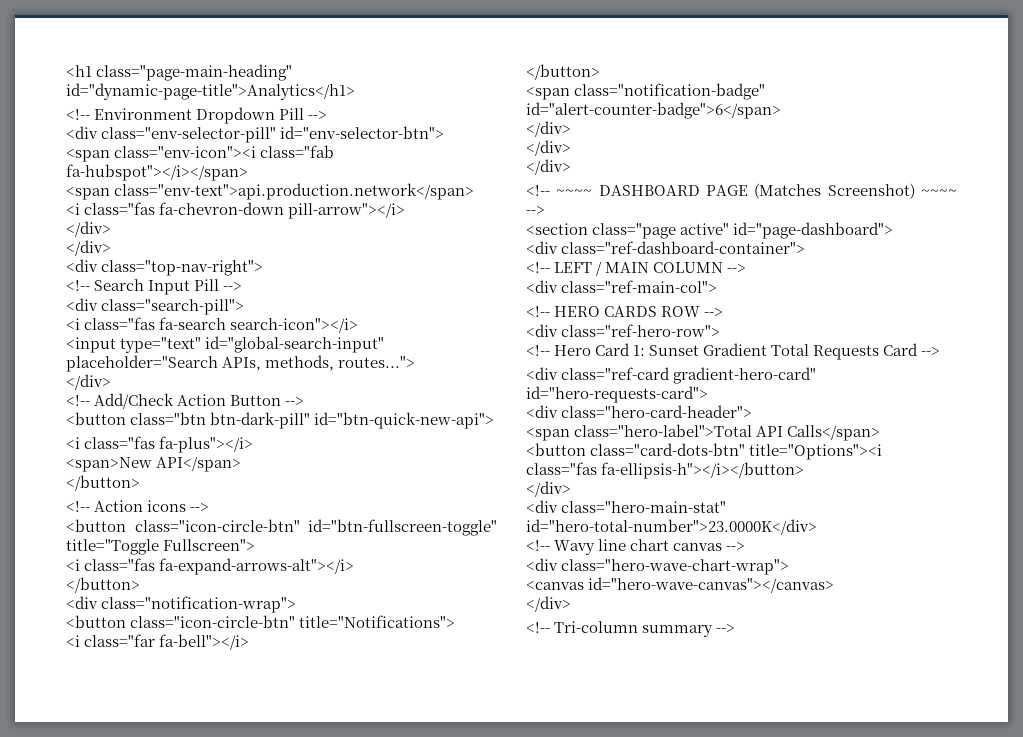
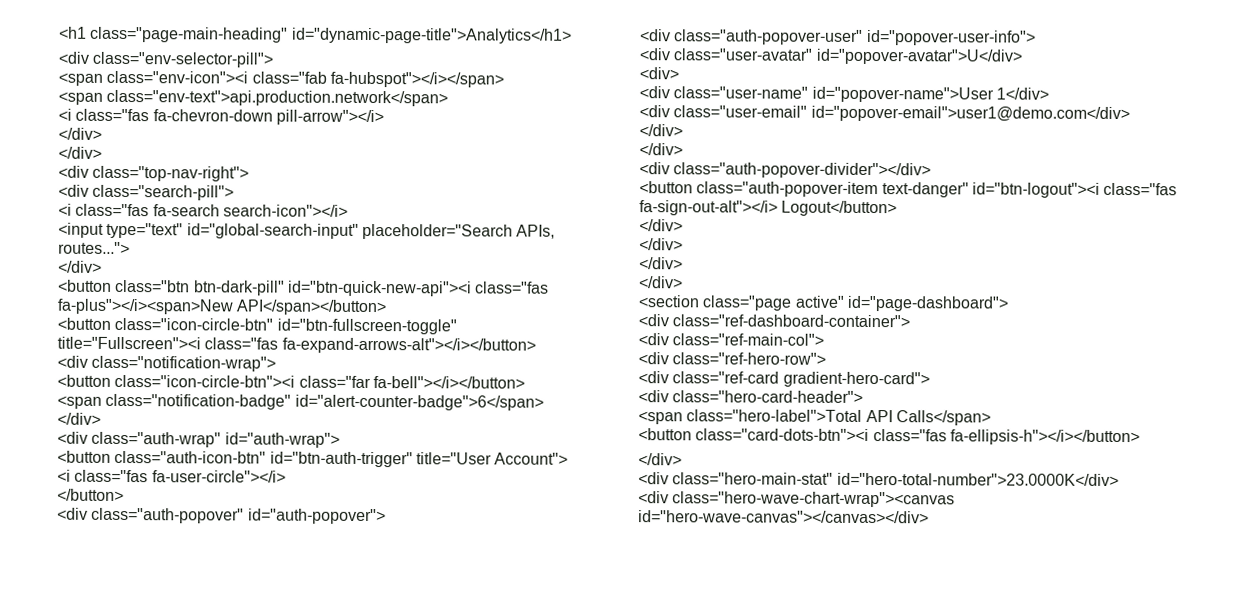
- <!-- Environment Dropdown Pill -->
- <div class="env-selector-pill" id="env-selector-btn">
+ <div class="env-selector-pill">
- <!-- Search Input Pill -->
- <input type="text" id="global-search-input" placeholder="Search APIs, methods, routes...">
+ <input type="text" id="global-search-input" placeholder="Search APIs, routes...">
- <!-- Add/Check Action Button -->
- <button class="btn btn-dark-pill" id="btn-quick-new-api">
- <i class="fas fa-plus"></i>
- <span>New API</span>
+ <button class="btn btn-dark-pill" id="btn-quick-new-api"><i class="fas fa-plus"></i><span>New API</span></button>
+ <button class="icon-circle-btn" id="btn-fullscreen-toggle" title="Fullscreen"><i class="fas fa-expand-arrows-alt"></i></button>
+ <div class="notification-wrap">
+ <button class="icon-circle-btn"><i class="far fa-bell"></i></button>
+ <span class="notification-badge" id="alert-counter-badge">6</span>
+ </div>
+ <div class="auth-wrap" id="auth-wrap">
+ <button class="auth-icon-btn" id="btn-auth-trigger" title="User Account">
+ <i class="fas fa-user-circle"></i>
  </button>
- <!-- Action icons -->
- <button class="icon-circle-btn" id="btn-fullscreen-toggle" title="Toggle Fullscreen">
- <i class="fas fa-expand-arrows-alt"></i>
- </button>
- <div class="notification-wrap">
- <button class="icon-circle-btn" title="Notifications">
- <i class="far fa-bell"></i>
- </button>
- <span class="notification-badge" id="alert-counter-badge">6</span>
+ <div class="auth-popover" id="auth-popover">
+ <div class="auth-popover-user" id="popover-user-info">
+ <div class="user-avatar" id="popover-avatar">U</div>
+ <div>
+ <div class="user-name" id="popover-name">User 1</div>
+ <div class="user-email" id="popover-email">user1@demo.com</div>
+ </div>
+ </div>
+ <div class="auth-popover-divider"></div>
+ <button class="auth-popover-item text-danger" id="btn-logout"><i class="fas fa-sign-out-alt"></i> Logout</button>
  </div>
  </div>
  </div>
- <!-- ~~~~ DASHBOARD PAGE (Matches Screenshot) ~~~~ -->
+ </div>
- <!-- LEFT / MAIN COLUMN -->
  <div class="ref-main-col">
- <!-- HERO CARDS ROW -->
  <div class="ref-hero-row">
- <!-- Hero Card 1: Sunset Gradient Total Requests Card -->
- <div class="ref-card gradient-hero-card" id="hero-requests-card">
+ <div class="ref-card gradient-hero-card">
- <button class="card-dots-btn" title="Options"><i class="fas fa-ellipsis-h"></i></button>
+ <button class="card-dots-btn"><i class="fas fa-ellipsis-h"></i></button>
- <!-- Wavy line chart canvas -->
- <div class="hero-wave-chart-wrap">
- <canvas id="hero-wave-canvas"></canvas>
- </div>
- <!-- Tri-column summary -->
+ <div class="hero-wave-chart-wrap"><canvas id="hero-wave-canvas"></canvas></div>

